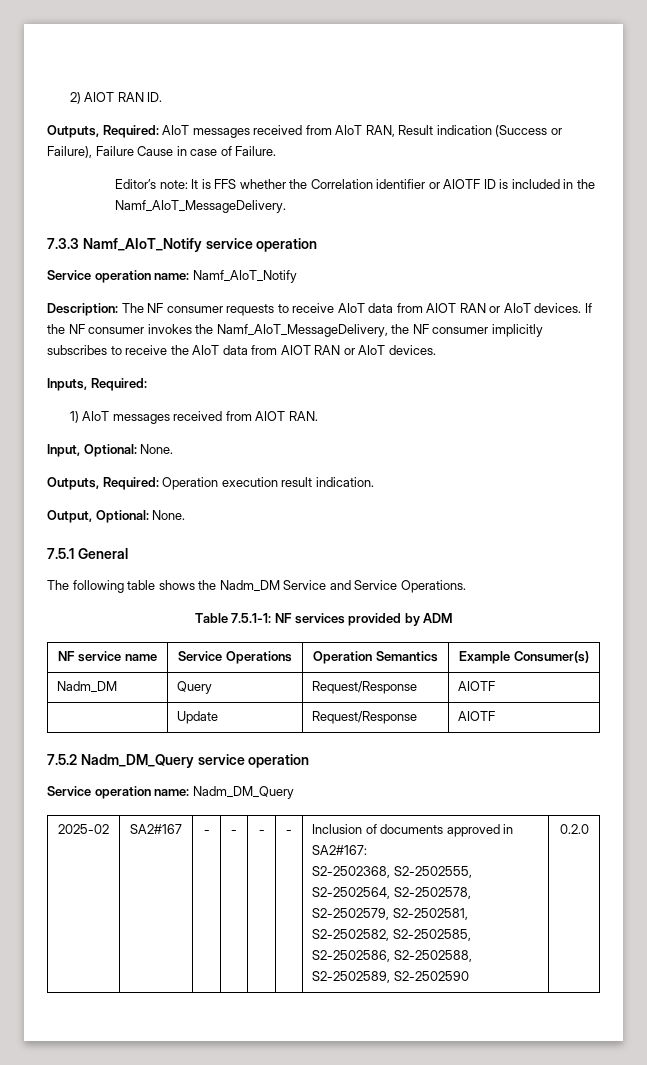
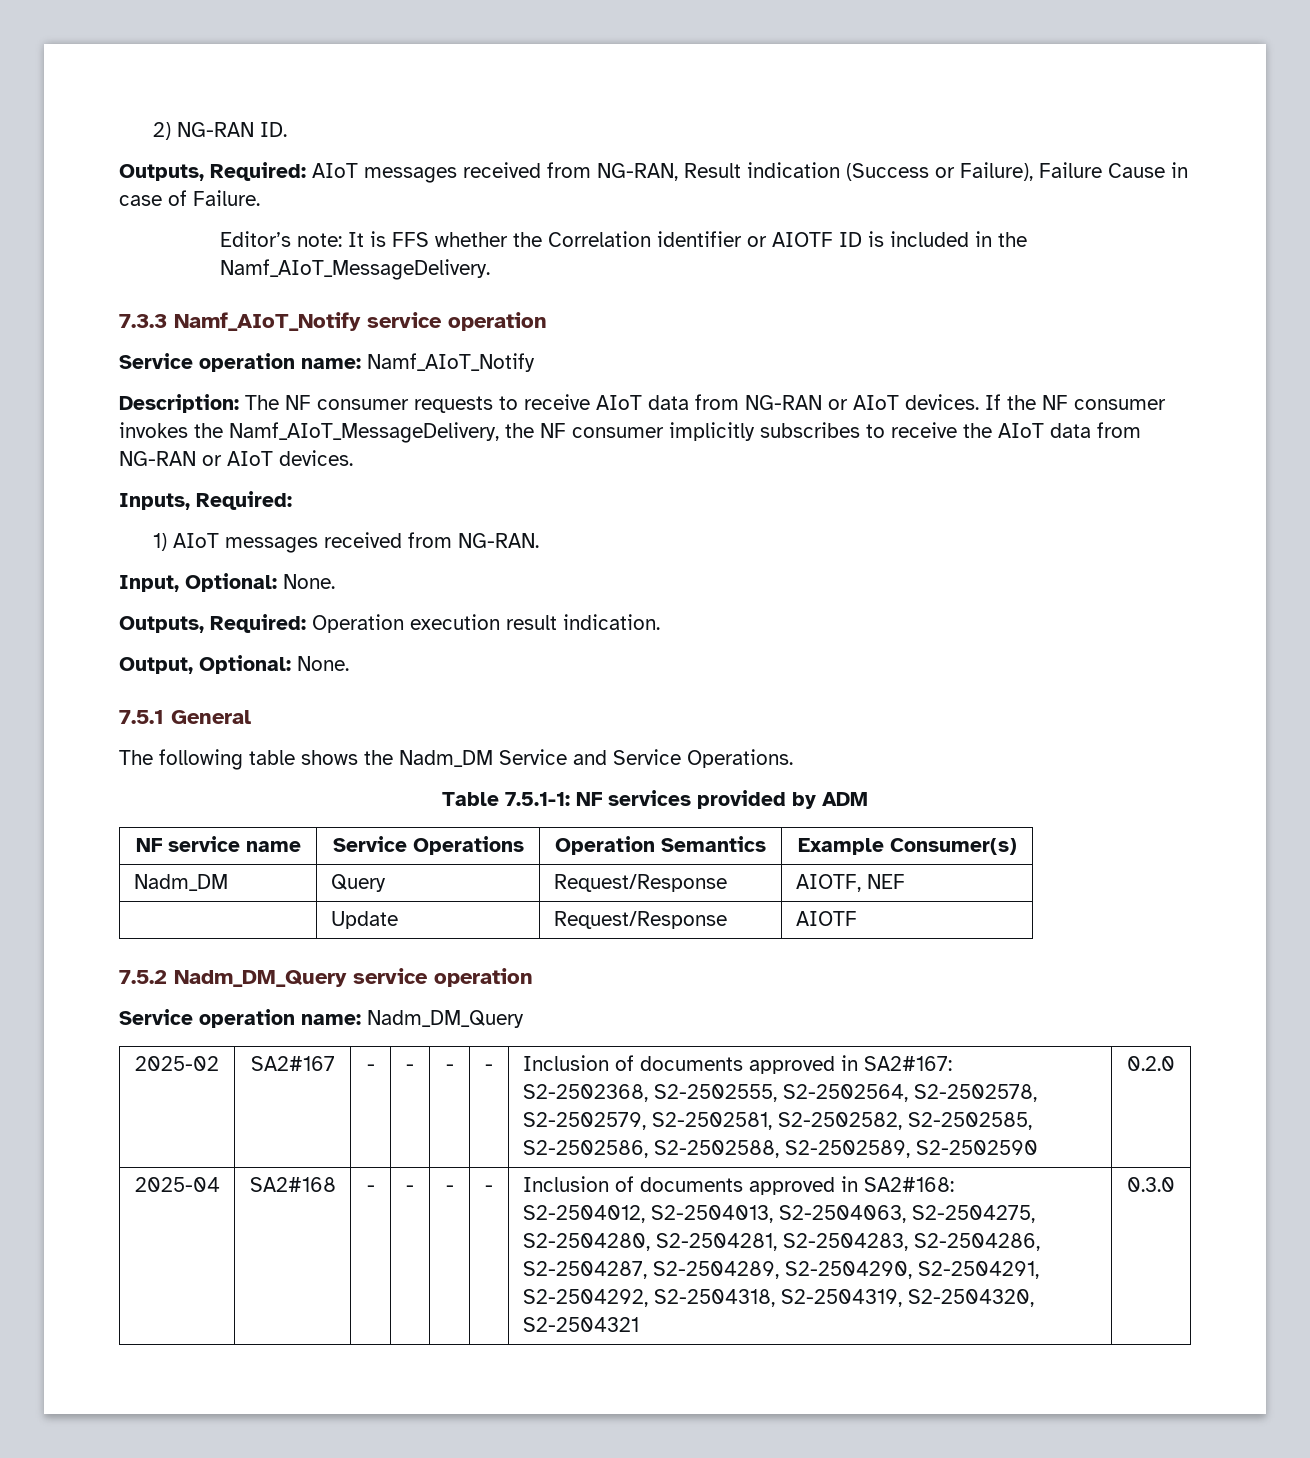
- 2) AIOT RAN ID.
+ 2) NG-RAN ID.
- Outputs, Required: AIoT messages received from AIoT RAN, Result indication (Success or Failure), Failure Cause in case of Failure.
+ Outputs, Required: AIoT messages received from NG-RAN, Result indication (Success or Failure), Failure Cause in case of Failure.
- Description: The NF consumer requests to receive AIoT data from AIOT RAN or AIoT devices.
+ Description: The NF consumer requests to receive AIoT data from NG-RAN or AIoT devices.
- If the NF consumer invokes the Namf_AIoT_MessageDelivery, the NF consumer implicitly subscribes to receive the AIoT data from AIOT RAN or AIoT devices.
+ If the NF consumer invokes the Namf_AIoT_MessageDelivery, the NF consumer implicitly subscribes to receive the AIoT data from NG-RAN or AIoT devices.
- 1) AIoT messages received from AIOT RAN.
+ 1) AIoT messages received from NG-RAN.
- Nadm_DM | Query | Request/Response | AIOTF
+ Nadm_DM | Query | Request/Response | AIOTF, NEF
+ 2025-04 | SA2#168 | - | - | - | - | Inclusion of documents approved in SA2#168:
+ S2-2504012, S2-2504013, S2-2504063, S2-2504275, S2-2504280, S2-2504281, S2-2504283, S2-2504286, S2-2504287, S2-2504289, S2-2504290, S2-2504291, S2-2504292, S2-2504318, S2-2504319, S2-2504320, S2-2504321 | 0.3.0

